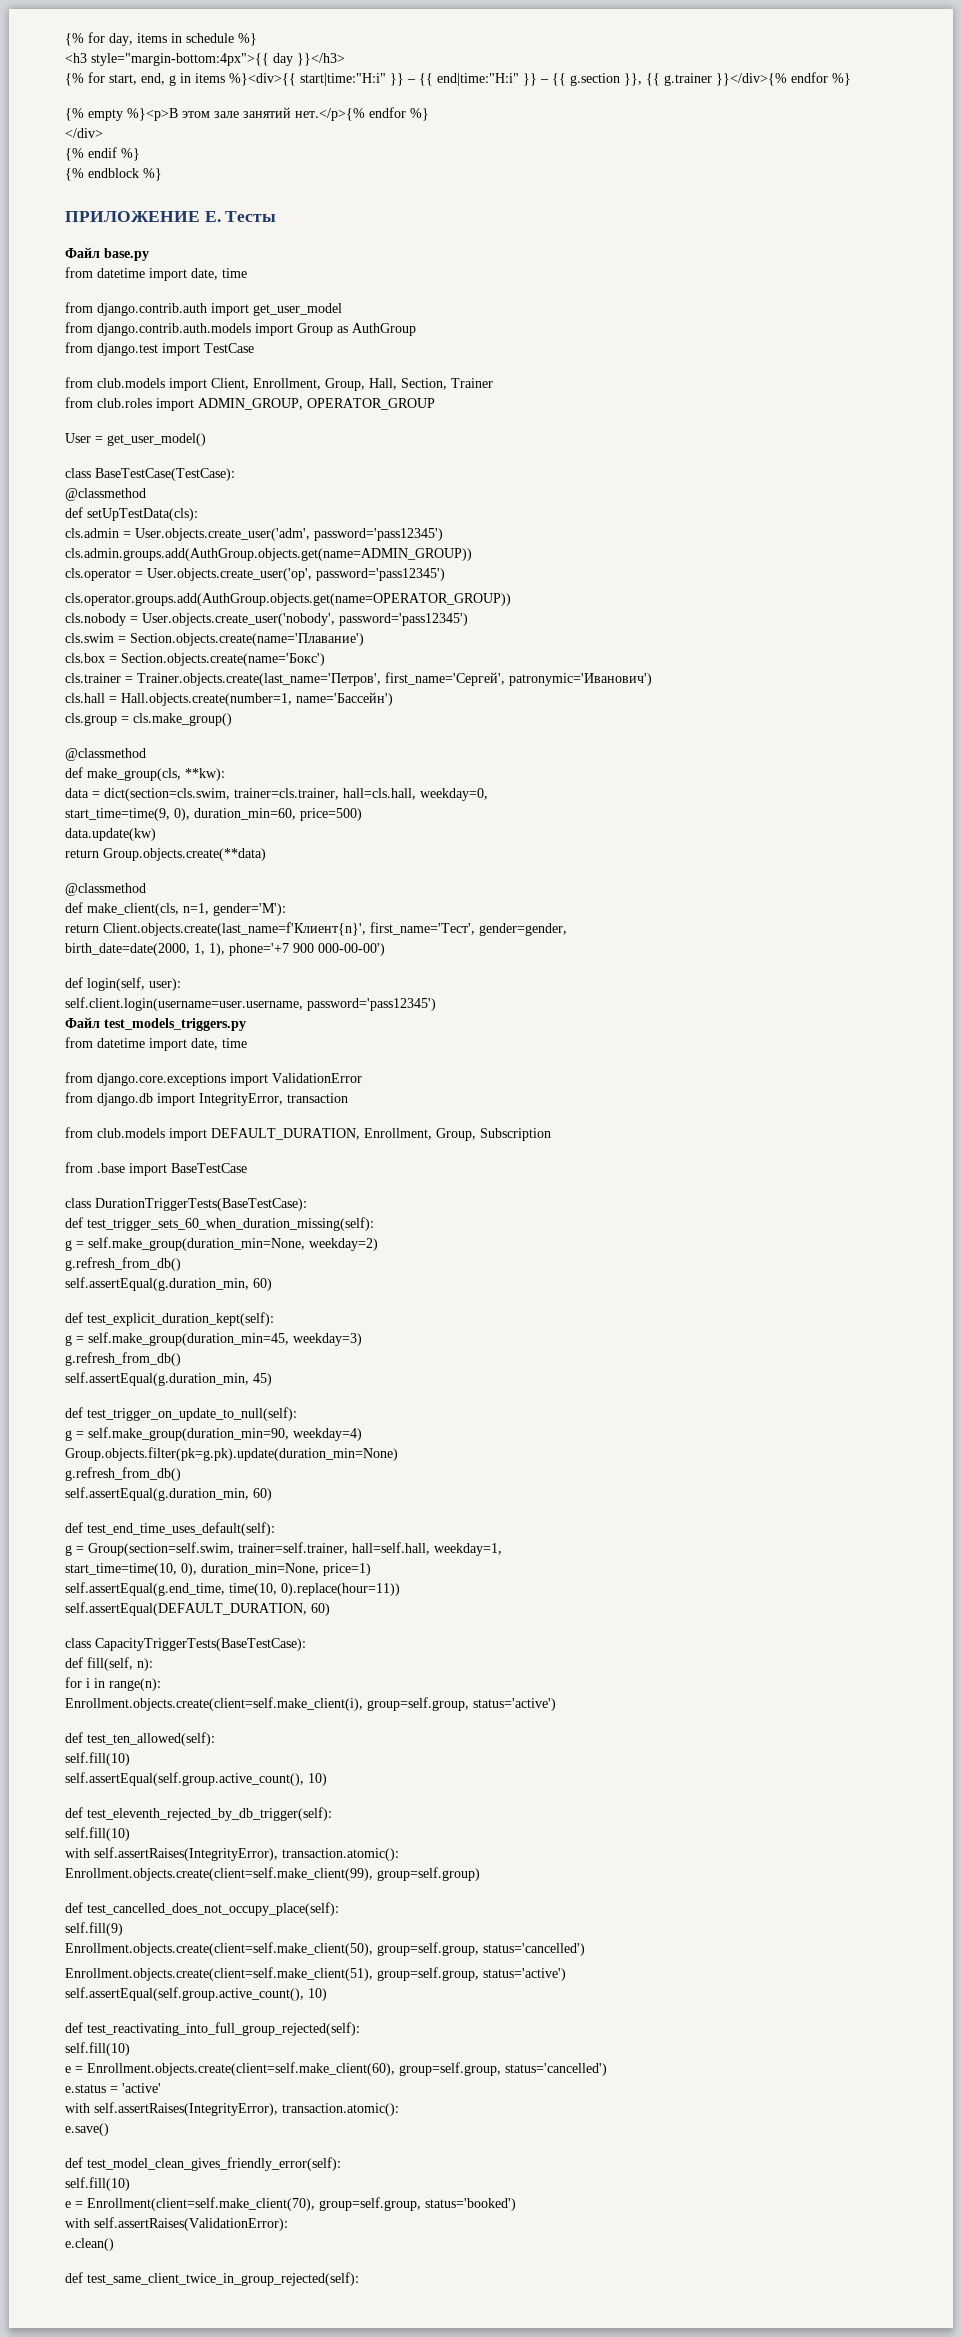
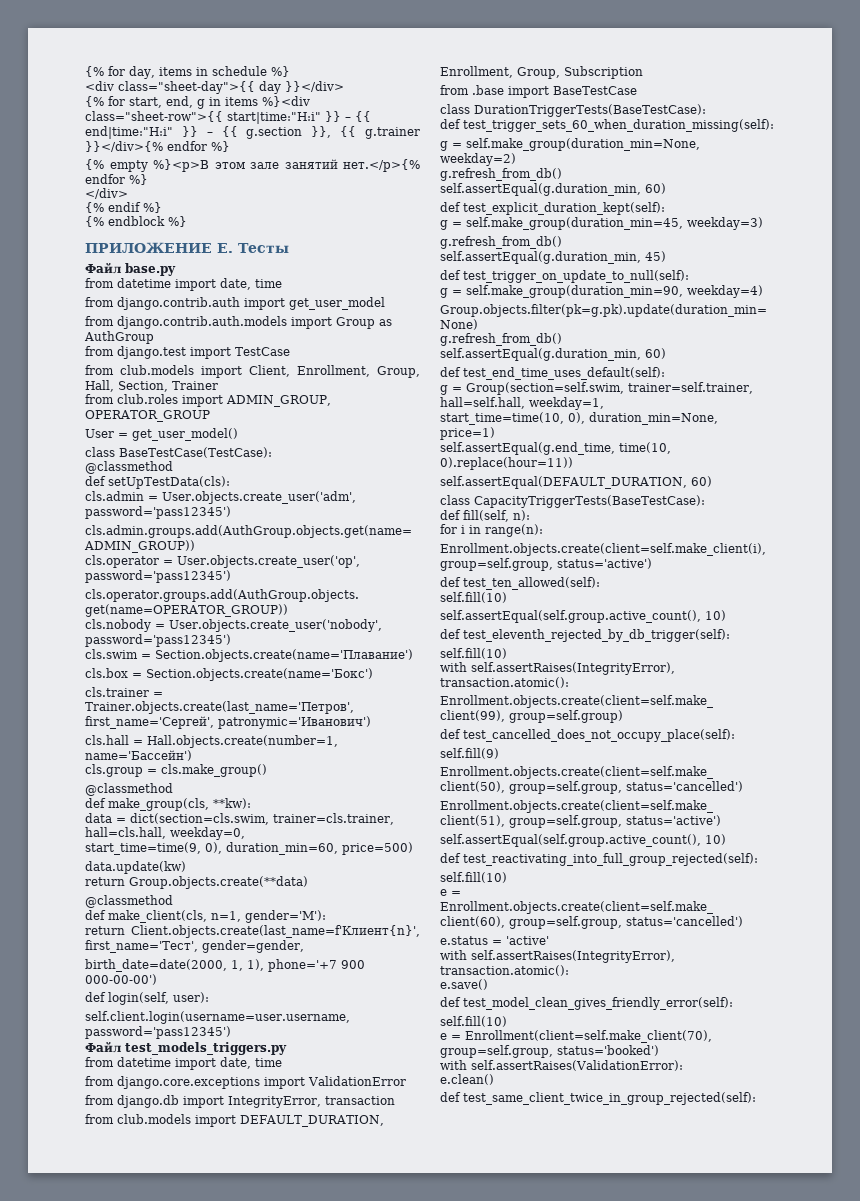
- <h3 style="margin-bottom:4px">{{ day }}</h3>
+ <div class="sheet-day">{{ day }}</div>
- {% for start, end, g in items %}<div>{{ start|time:"H:i" }} – {{ end|time:"H:i" }} – {{ g.section }}, {{ g.trainer }}</div>{% endfor %}
+ {% for start, end, g in items %}<div class="sheet-row">{{ start|time:"H:i" }} – {{ end|time:"H:i" }} – {{ g.section }}, {{ g.trainer }}</div>{% endfor %}

